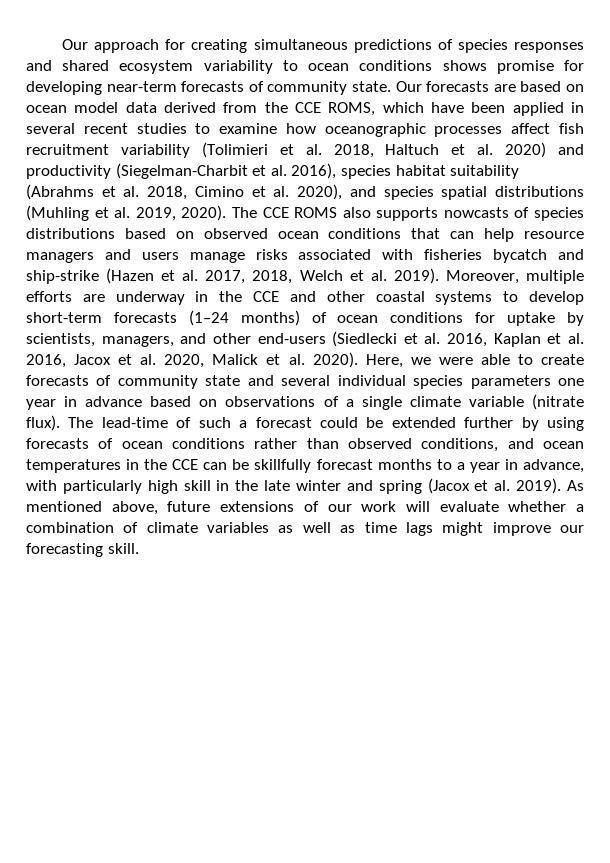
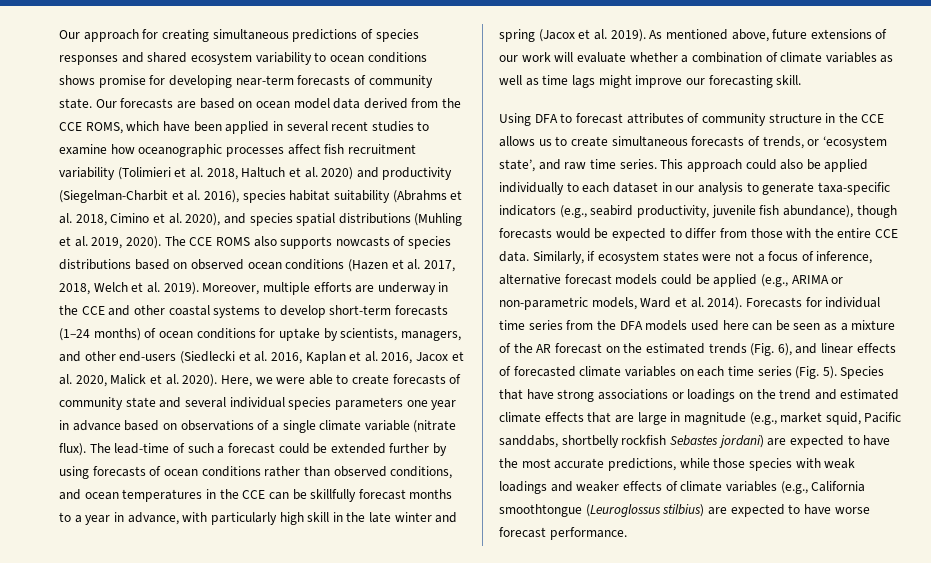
- The CCE ROMS also supports nowcasts of species distributions based on observed ocean conditions that can help resource managers and users manage risks associated with fisheries bycatch and ship-strike (Hazen et al. 2017, 2018, Welch et al. 2019).
+ The CCE ROMS also supports nowcasts of species distributions based on observed ocean conditions (Hazen et al. 2017, 2018, Welch et al. 2019).
+ Using DFA to forecast attributes of community structure in the CCE allows us to create simultaneous forecasts of trends, or ‘ecosystem state’, and raw time series. This approach could also be applied individually to each dataset in our analysis to generate taxa-specific indicators (e.g., seabird productivity, juvenile fish abundance), though forecasts would be expected to differ from those with the entire CCE data. Similarly, if ecosystem states were not a focus of inference, alternative forecast models could be applied (e.g., ARIMA or non-parametric models, Ward et al. 2014). Forecasts for individual time series from the DFA models used here can be seen as a mixture of the AR forecast on the estimated trends (Fig. 6), and linear effects of forecasted climate variables on each time series (Fig. 5). Species that have strong associations or loadings on the trend and estimated climate effects that are large in magnitude (e.g., market squid, Pacific sanddabs, shortbelly rockfish Sebastes jordani) are expected to have the most accurate predictions, while those species with weak loadings and weaker effects of climate variables (e.g., California smoothtongue (Leuroglossus stilbius) are expected to have worse forecast performance.

